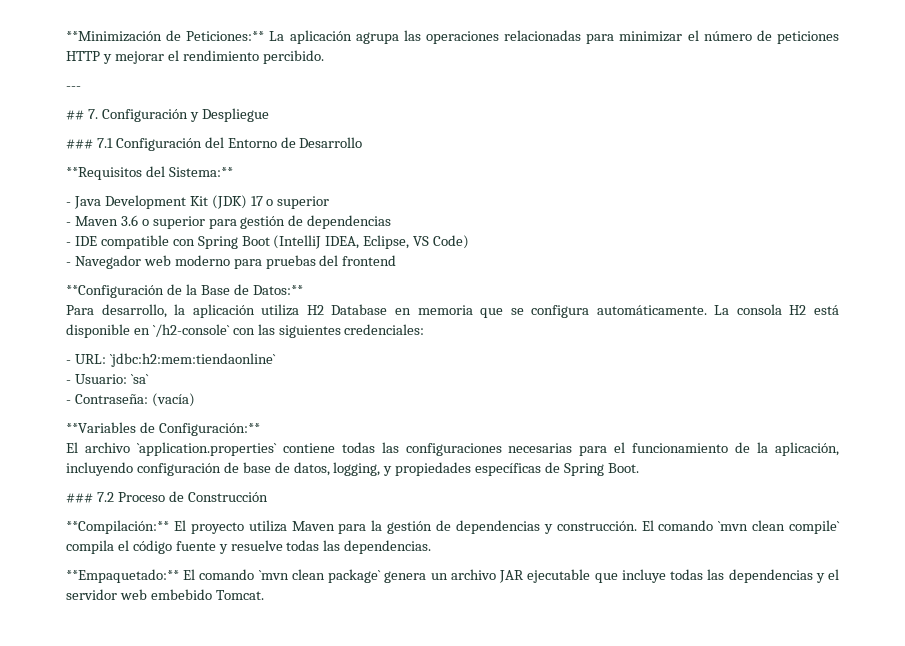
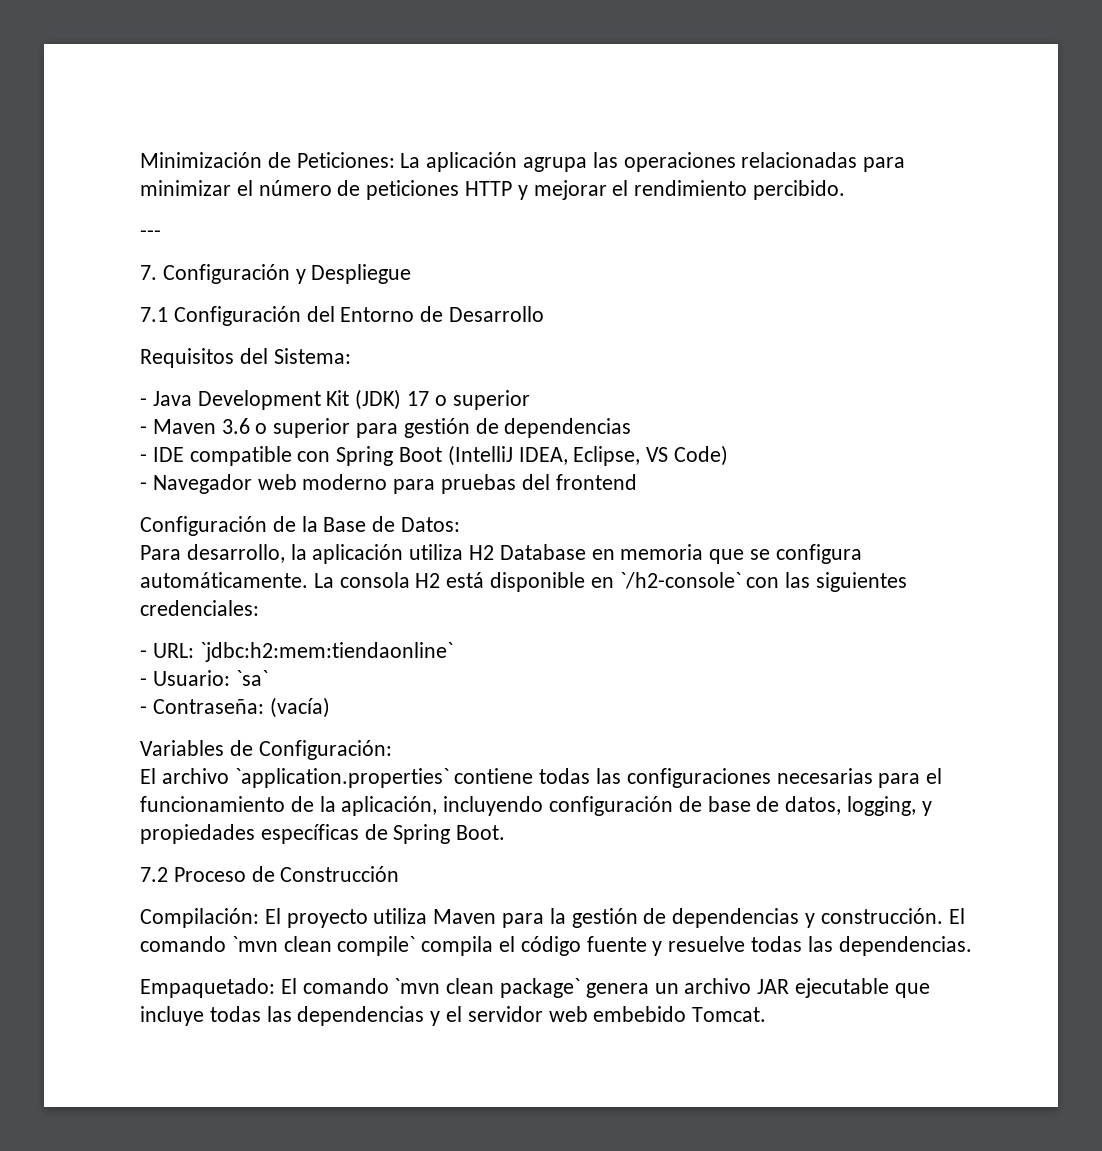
- **Minimización de Peticiones:** La aplicación agrupa las operaciones relacionadas para minimizar el número de peticiones HTTP y mejorar el rendimiento percibido.
+ Minimización de Peticiones: La aplicación agrupa las operaciones relacionadas para minimizar el número de peticiones HTTP y mejorar el rendimiento percibido.
- ## 7. Configuración y Despliegue
+ 7. Configuración y Despliegue
- ### 7.1 Configuración del Entorno de Desarrollo
+ 7.1 Configuración del Entorno de Desarrollo
- **Requisitos del Sistema:**
+ Requisitos del Sistema:
- **Configuración de la Base de Datos:**
+ Configuración de la Base de Datos:
- **Variables de Configuración:**
+ Variables de Configuración:
- ### 7.2 Proceso de Construcción
+ 7.2 Proceso de Construcción
- **Compilación:** El proyecto utiliza Maven para la gestión de dependencias y construcción.
+ Compilación: El proyecto utiliza Maven para la gestión de dependencias y construcción.
- **Empaquetado:** El comando `mvn clean package` genera un archivo JAR ejecutable que incluye todas las dependencias y el servidor web embebido Tomcat.
+ Empaquetado: El comando `mvn clean package` genera un archivo JAR ejecutable que incluye todas las dependencias y el servidor web embebido Tomcat.

